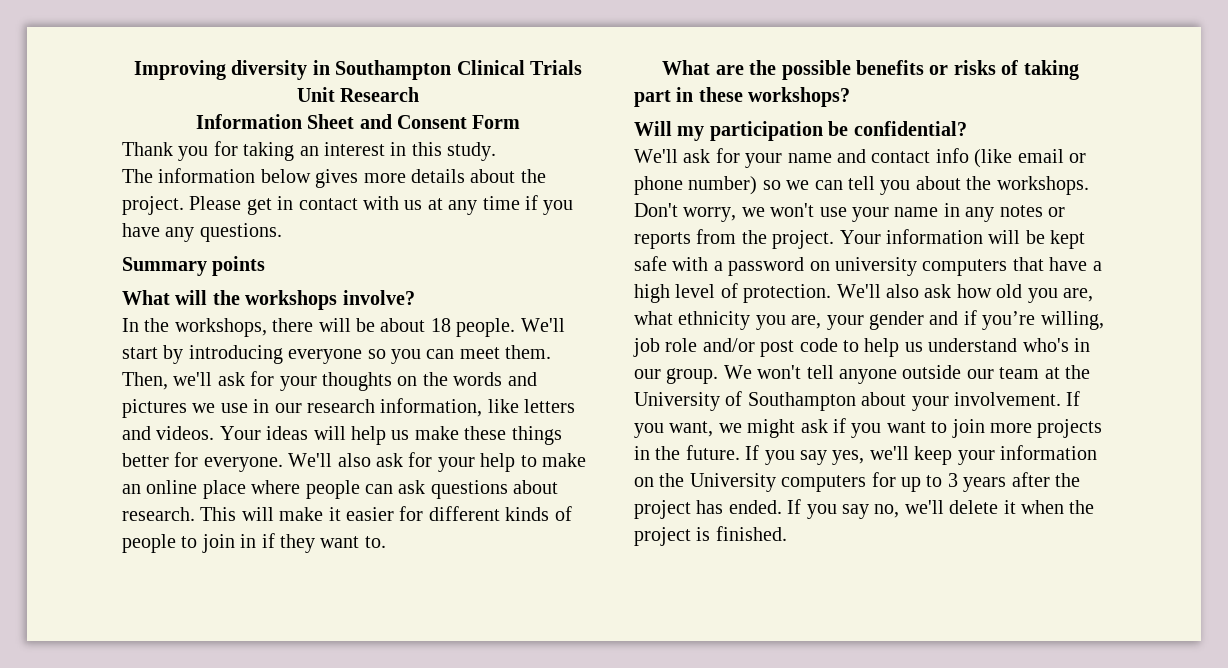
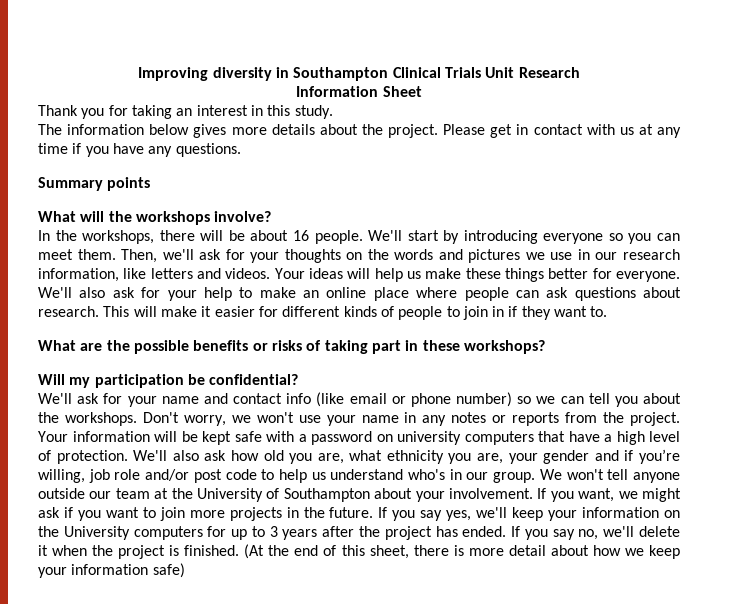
- Information Sheet and Consent Form
+ Information Sheet
- In the workshops, there will be about 18 people.
+ In the workshops, there will be about 16 people.
+ (At the end of this sheet, there is more detail about how we keep your information safe)

